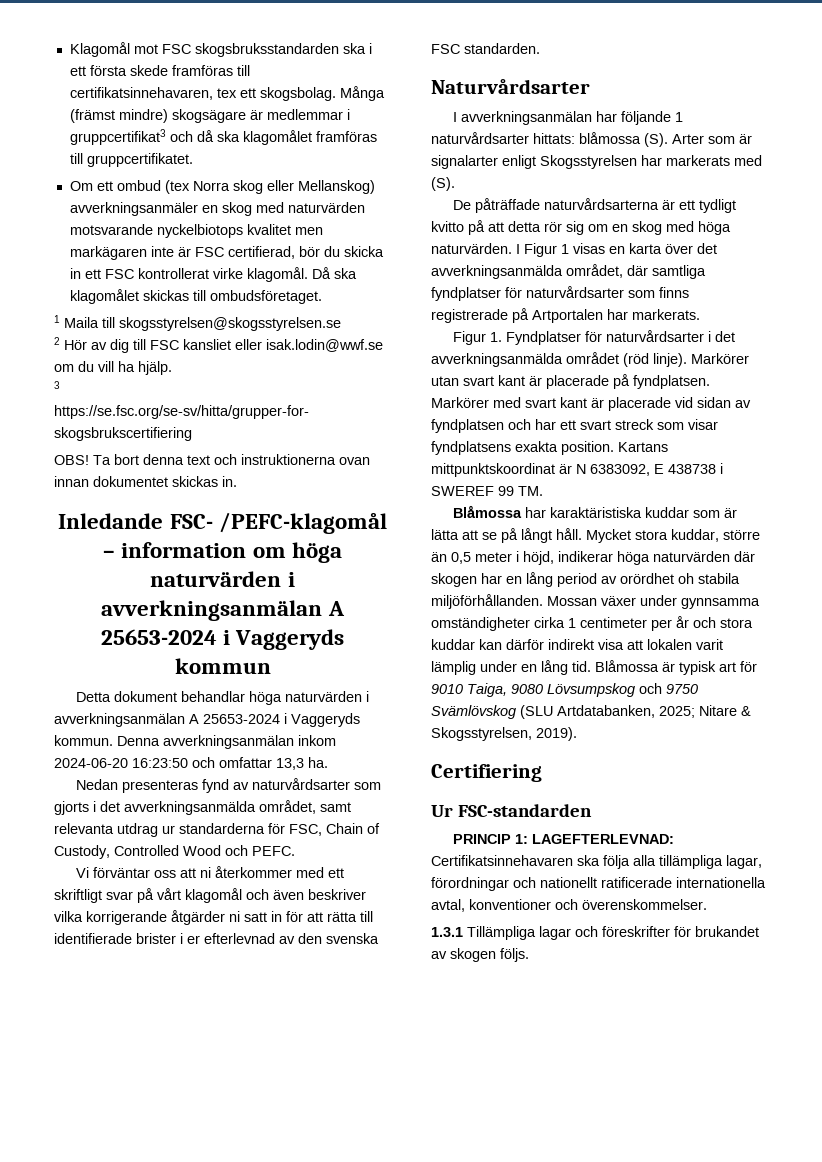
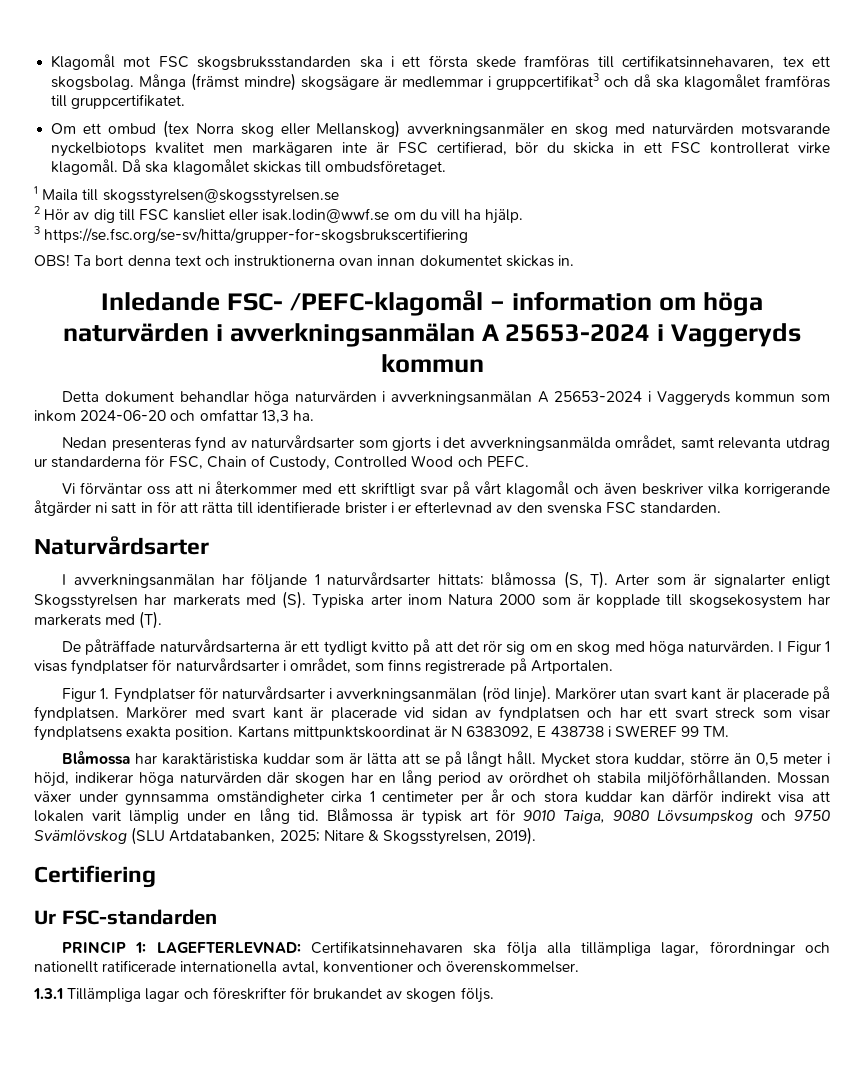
- Detta dokument behandlar höga naturvärden i avverkningsanmälan A 25653-2024 i Vaggeryds kommun. Denna avverkningsanmälan inkom 2024-06-20 16:23:50 och omfattar 13,3 ha.
+ Detta dokument behandlar höga naturvärden i avverkningsanmälan A 25653-2024 i Vaggeryds kommun som inkom 2024-06-20 och omfattar 13,3 ha.
- I avverkningsanmälan har följande 1 naturvårdsarter hittats: blåmossa (S). Arter som är signalarter enligt Skogsstyrelsen har markerats med (S).
+ I avverkningsanmälan har följande 1 naturvårdsarter hittats: blåmossa (S, T). Arter som är signalarter enligt Skogsstyrelsen har markerats med (S). Typiska arter inom Natura 2000 som är kopplade till skogsekosystem har markerats med (T).
- De påträffade naturvårdsarterna är ett tydligt kvitto på att detta rör sig om en skog med höga naturvärden.
+ De påträffade naturvårdsarterna är ett tydligt kvitto på att det rör sig om en skog med höga naturvärden.
- I Figur 1 visas en karta över det avverkningsanmälda området, där samtliga fyndplatser för naturvårdsarter som finns registrerade på Artportalen har markerats.
+ I Figur 1 visas fyndplatser för naturvårdsarter i området, som finns registrerade på Artportalen.
- Figur 1. Fyndplatser för naturvårdsarter i det avverkningsanmälda området (röd linje).
+ Figur 1. Fyndplatser för naturvårdsarter i avverkningsanmälan (röd linje).

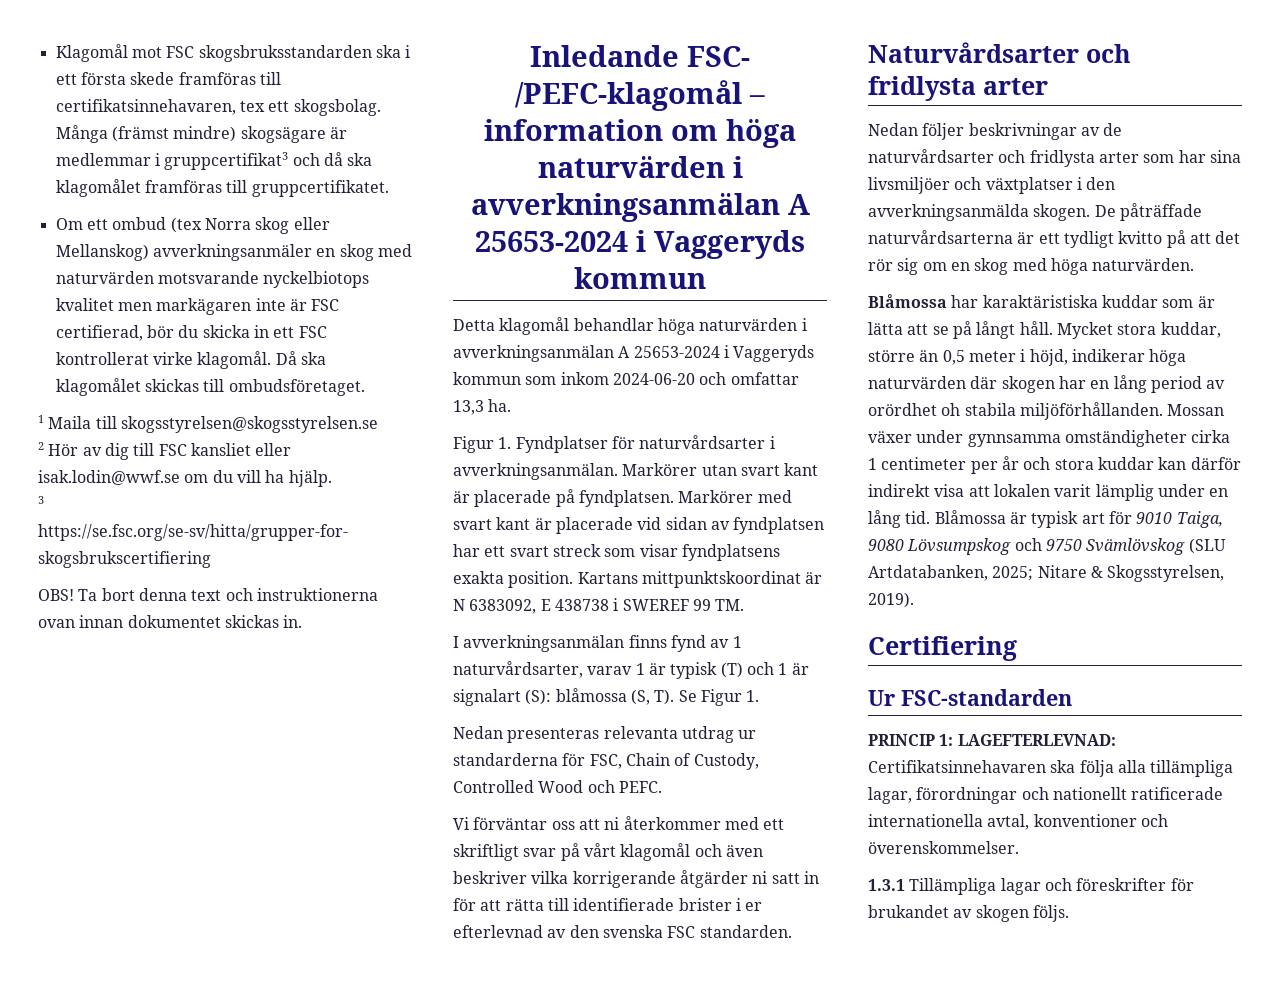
- Detta dokument behandlar höga naturvärden i avverkningsanmälan A 25653-2024 i Vaggeryds kommun som inkom 2024-06-20 och omfattar 13,3 ha.
+ Detta klagomål behandlar höga naturvärden i avverkningsanmälan A 25653-2024 i Vaggeryds kommun som inkom 2024-06-20 och omfattar 13,3 ha.
- Nedan presenteras fynd av naturvårdsarter som gjorts i det avverkningsanmälda området, samt relevanta utdrag ur standarderna för FSC, Chain of Custody, Controlled Wood och PEFC.
+ Figur 1. Fyndplatser för naturvårdsarter i avverkningsanmälan. Markörer utan svart kant är placerade på fyndplatsen. Markörer med svart kant är placerade vid sidan av fyndplatsen har ett svart streck som visar fyndplatsens exakta position. Kartans mittpunktskoordinat är N 6383092, E 438738 i SWEREF 99 TM.
+ I avverkningsanmälan finns fynd av 1 naturvårdsarter, varav 1 är typisk (T) och 1 är signalart (S): blåmossa (S, T). Se Figur 1.
+ Nedan presenteras relevanta utdrag ur standarderna för FSC, Chain of Custody, Controlled Wood och PEFC.
- Naturvårdsarter
- I avverkningsanmälan har följande 1 naturvårdsarter hittats: blåmossa (S, T). Arter som är signalarter enligt Skogsstyrelsen har markerats med (S). Typiska arter inom Natura 2000 som är kopplade till skogsekosystem har markerats med (T).
- De påträffade naturvårdsarterna är ett tydligt kvitto på att det rör sig om en skog med höga naturvärden. I Figur 1 visas fyndplatser för naturvårdsarter i området, som finns registrerade på Artportalen.
- Figur 1. Fyndplatser för naturvårdsarter i avverkningsanmälan (röd linje). Markörer utan svart kant är placerade på fyndplatsen. Markörer med svart kant är placerade vid sidan av fyndplatsen och har ett svart streck som visar fyndplatsens exakta position. Kartans mittpunktskoordinat är N 6383092, E 438738 i SWEREF 99 TM.
+ Naturvårdsarter och fridlysta arter
+ Nedan följer beskrivningar av de naturvårdsarter och fridlysta arter som har sina livsmiljöer och växtplatser i den avverkningsanmälda skogen. De påträffade naturvårdsarterna är ett tydligt kvitto på att det rör sig om en skog med höga naturvärden.

